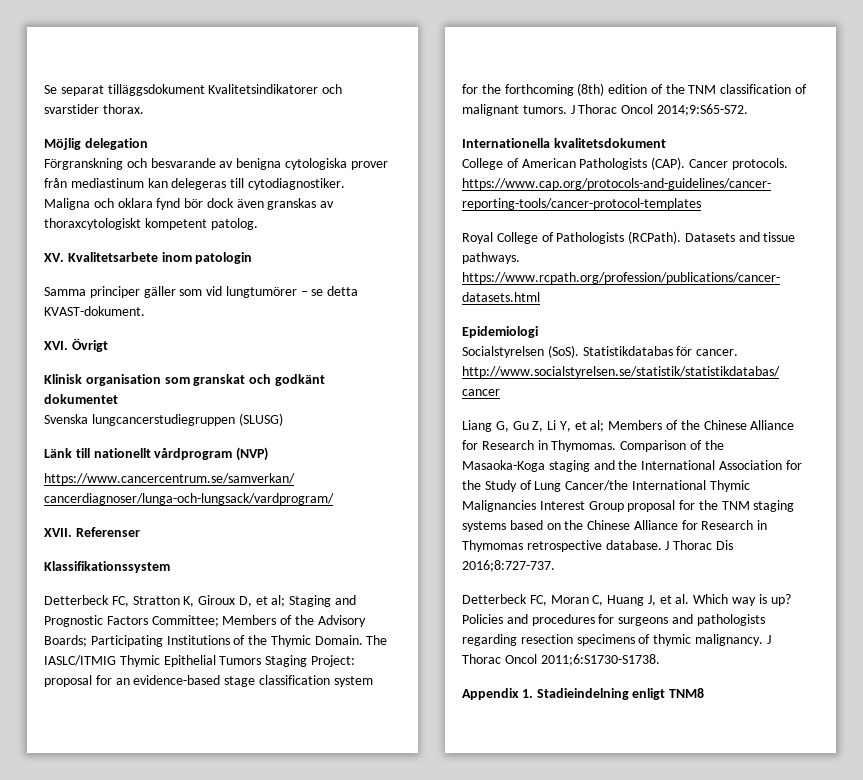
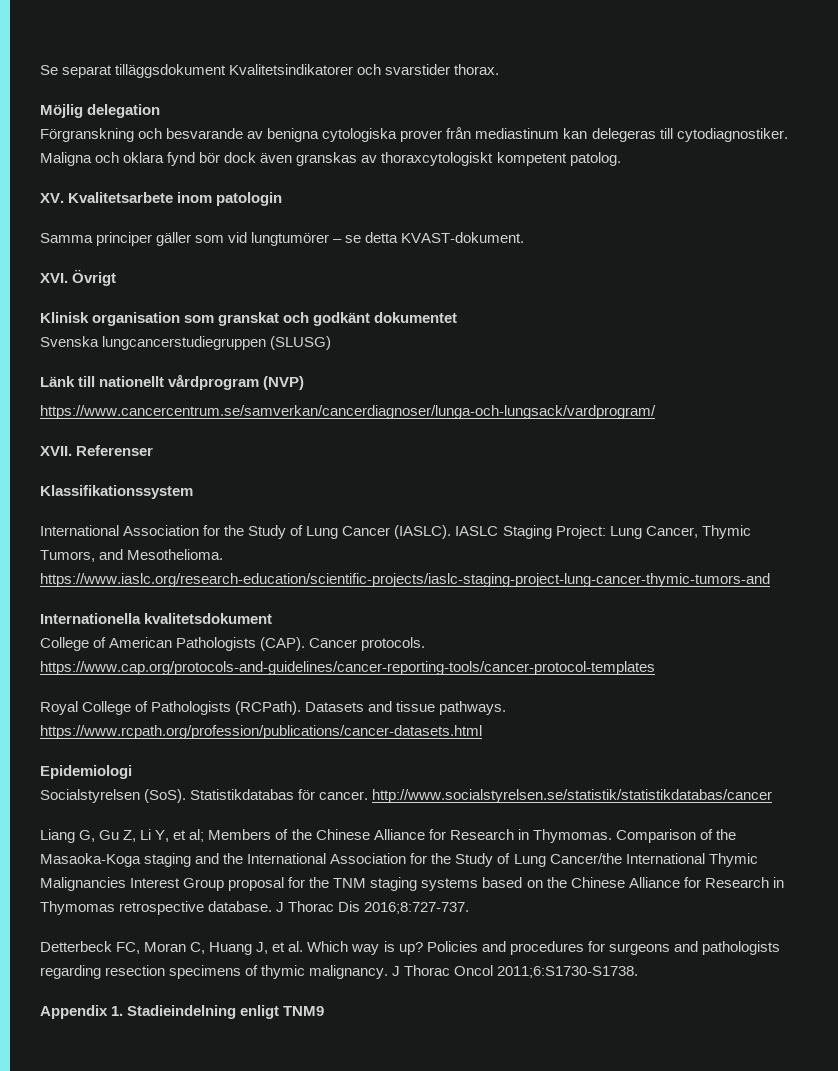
- Detterbeck FC, Stratton K, Giroux D, et al; Staging and Prognostic Factors Committee; Members of the Advisory Boards; Participating Institutions of the Thymic Domain. The IASLC/ITMIG Thymic Epithelial Tumors Staging Project: proposal for an evidence-based stage classification system for the forthcoming (8th) edition of the TNM classification of malignant tumors. J Thorac Oncol 2014;9:S65-S72.
+ International Association for the Study of Lung Cancer (IASLC). IASLC Staging Project: Lung Cancer, Thymic Tumors, and Mesothelioma. https://www.iaslc.org/research-education/scientific-projects/iaslc-staging-project-lung-cancer-thymic-tumors-and
- Appendix 1. Stadieindelning enligt TNM8
+ Appendix 1. Stadieindelning enligt TNM9

